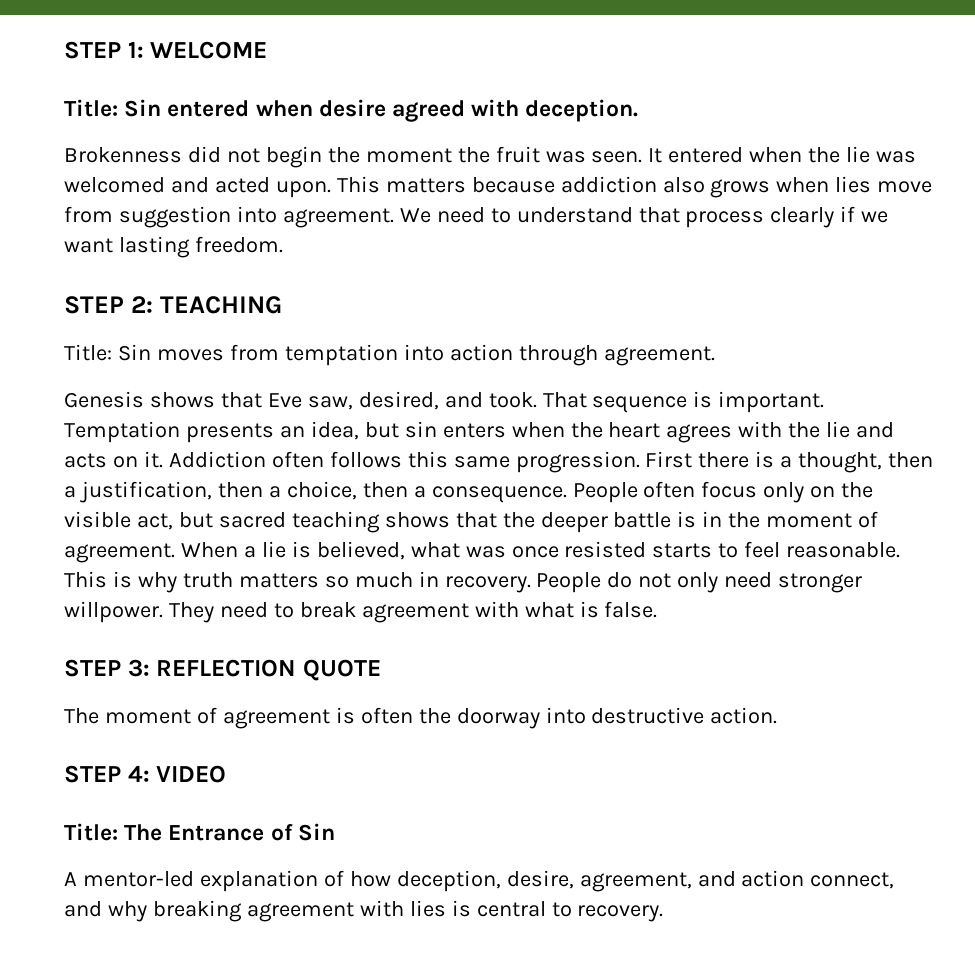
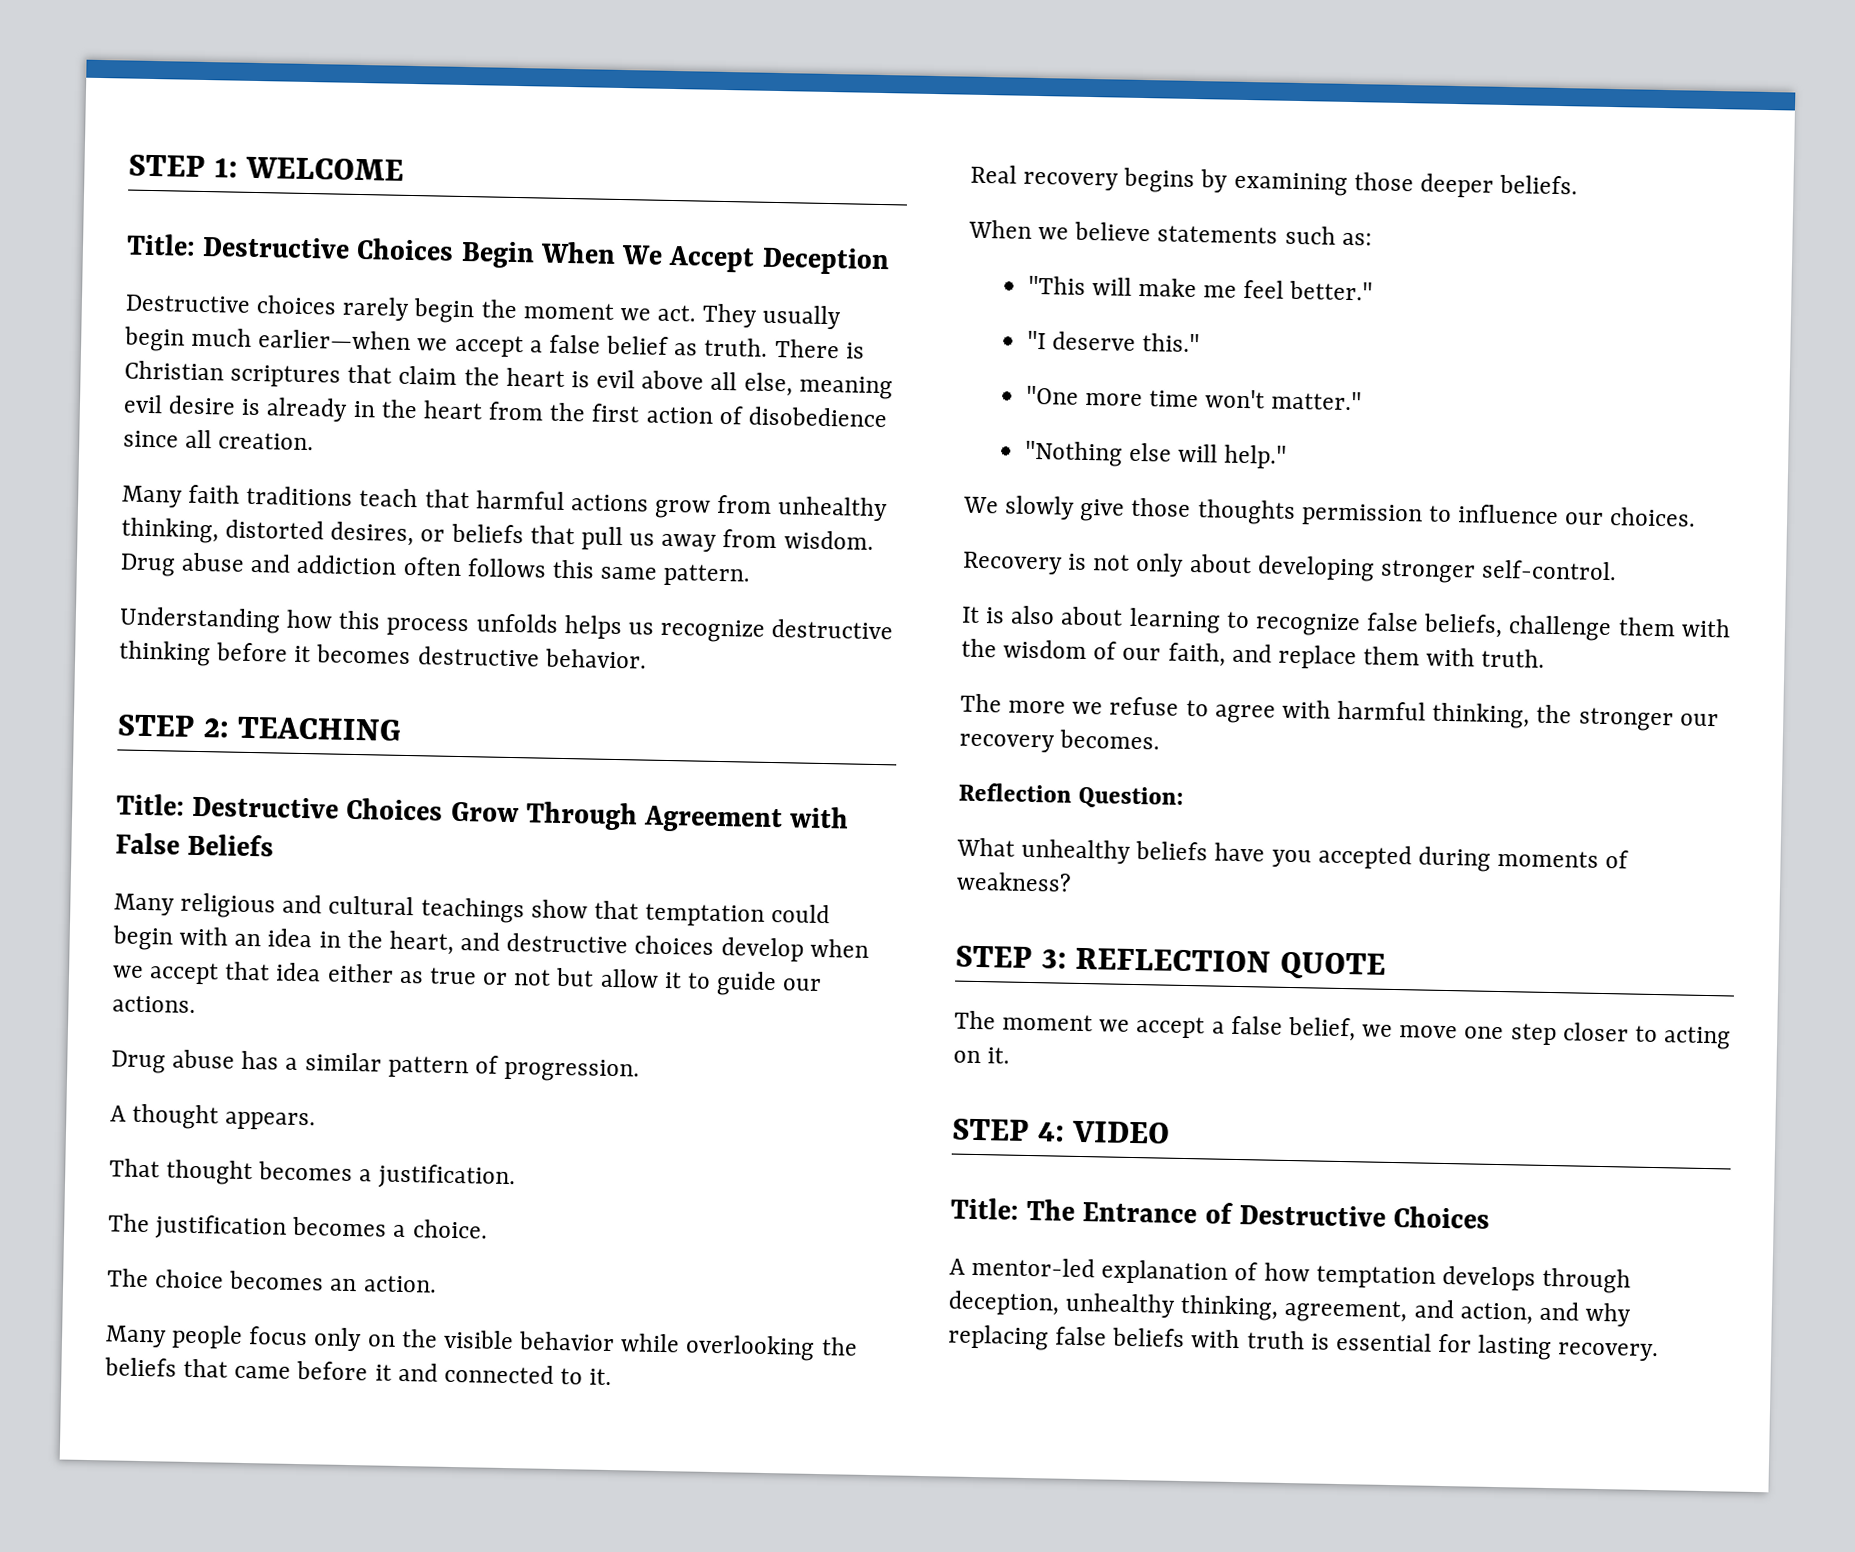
- Title: Sin entered when desire agreed with deception.
- Brokenness did not begin the moment the fruit was seen. It entered when the lie was welcomed and acted upon. This matters because addiction also grows when lies move from suggestion into agreement. We need to understand that process clearly if we want lasting freedom.
+ Title: Destructive Choices Begin When We Accept Deception
+ Destructive choices rarely begin the moment we act. They usually begin much earlier—when we accept a false belief as truth. There is Christian scriptures that claim the heart is evil above all else, meaning evil desire is already in the heart from the first action of disobedience since all creation.
+ Many faith traditions teach that harmful actions grow from unhealthy thinking, distorted desires, or beliefs that pull us away from wisdom. Drug abuse and addiction often follows this same pattern.
+ Understanding how this process unfolds helps us recognize destructive thinking before it becomes destructive behavior.
  STEP 2: TEACHING
- Title: Sin moves from temptation into action through agreement.
- Genesis shows that Eve saw, desired, and took. That sequence is important. Temptation presents an idea, but sin enters when the heart agrees with the lie and acts on it. Addiction often follows this same progression. First there is a thought, then a justification, then a choice, then a consequence. People often focus only on the visible act, but sacred teaching shows that the deeper battle is in the moment of agreement. When a lie is believed, what was once resisted starts to feel reasonable. This is why truth matters so much in recovery. People do not only need stronger willpower. They need to break agreement with what is false.
+ Title: Destructive Choices Grow Through Agreement with False Beliefs
+ Many religious and cultural teachings show that temptation could begin with an idea in the heart, and destructive choices develop when we accept that idea either as true or not but allow it to guide our actions.
+ Drug abuse has a similar pattern of progression.
+ A thought appears.
+ That thought becomes a justification.
+ The justification becomes a choice.
+ The choice becomes an action.
+ Many people focus only on the visible behavior while overlooking the beliefs that came before it and connected to it.
+ Real recovery begins by examining those deeper beliefs.
+ When we believe statements such as:
+ "This will make me feel better."
+ "I deserve this."
+ "One more time won't matter."
+ "Nothing else will help."
+ We slowly give those thoughts permission to influence our choices.
+ Recovery is not only about developing stronger self-control.
+ It is also about learning to recognize false beliefs, challenge them with the wisdom of our faith, and replace them with truth.
+ The more we refuse to agree with harmful thinking, the stronger our recovery becomes.
+ Reflection Question:
+ What unhealthy beliefs have you accepted during moments of weakness?
- The moment of agreement is often the doorway into destructive action.
+ The moment we accept a false belief, we move one step closer to acting on it.
- Title: The Entrance of Sin
+ Title: The Entrance of Destructive Choices
- A mentor-led explanation of how deception, desire, agreement, and action connect, and why breaking agreement with lies is central to recovery.
+ A mentor-led explanation of how temptation develops through deception, unhealthy thinking, agreement, and action, and why replacing false beliefs with truth is essential for lasting recovery.

